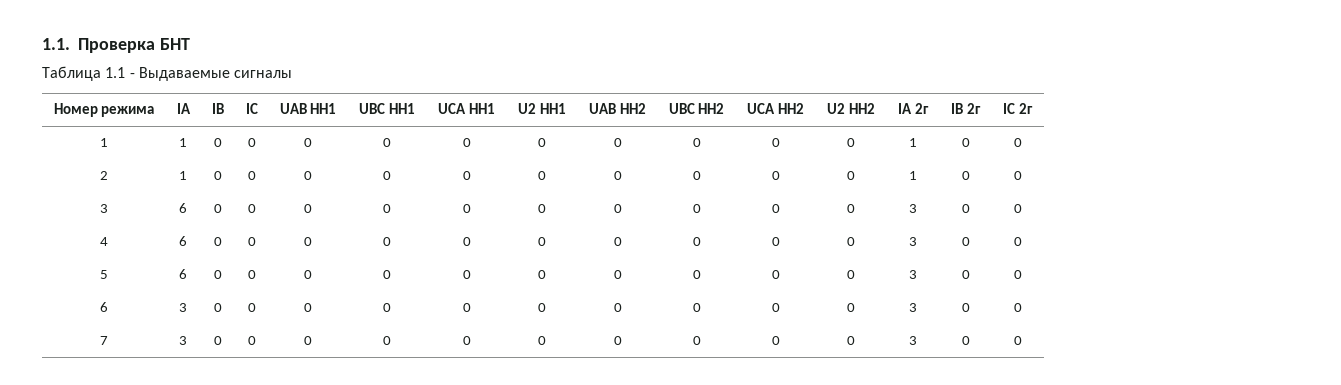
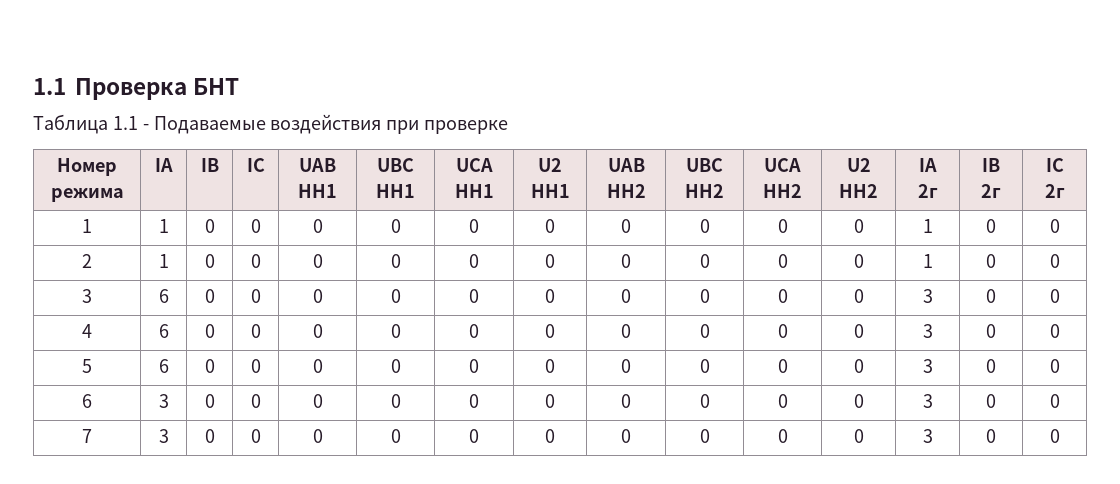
- 1.1. Проверка БНТ
+ 1.1 Проверка БНТ
- Таблица 1.1 - Выдаваемые сигналы
+ Таблица 1.1 - Подаваемые воздействия при проверке

